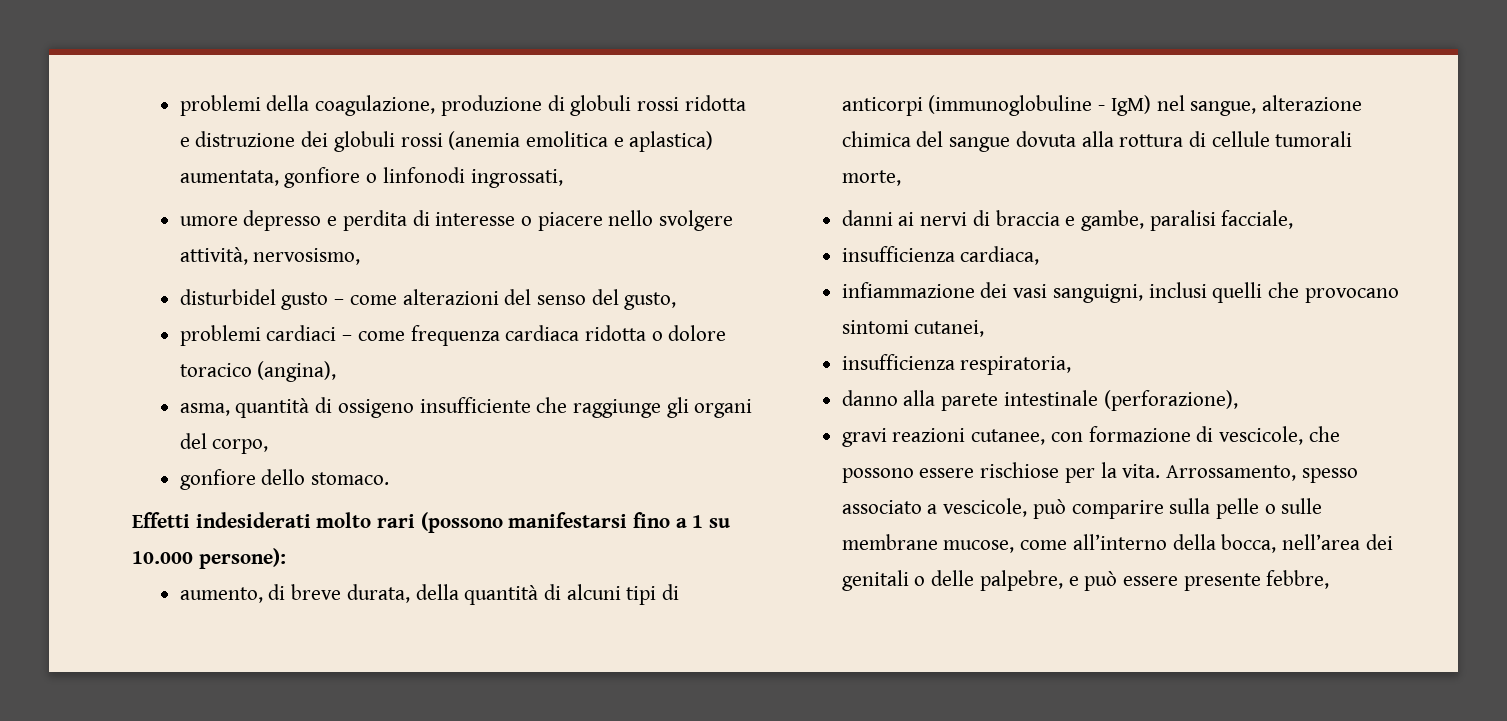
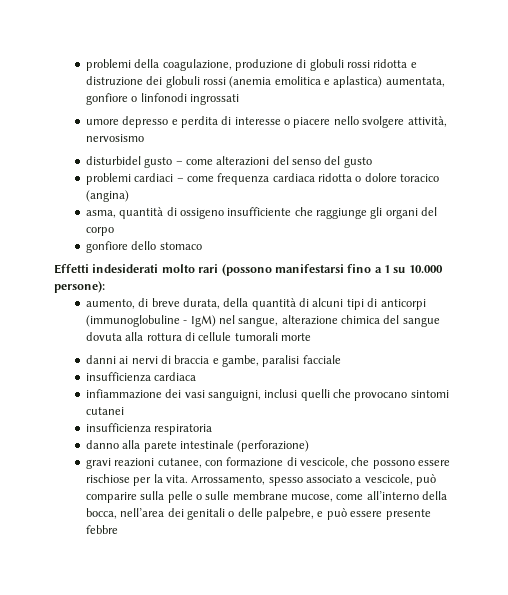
- problemi della coagulazione, produzione di globuli rossi ridotta e distruzione dei globuli rossi (anemia emolitica e aplastica) aumentata, gonfiore o linfonodi ingrossati,
+ problemi della coagulazione, produzione di globuli rossi ridotta e distruzione dei globuli rossi (anemia emolitica e aplastica) aumentata, gonfiore o linfonodi ingrossati
- umore depresso e perdita di interesse o piacere nello svolgere attività, nervosismo,
+ umore depresso e perdita di interesse o piacere nello svolgere attività, nervosismo
- disturbidel gusto – come alterazioni del senso del gusto,
+ disturbidel gusto – come alterazioni del senso del gusto
- problemi cardiaci – come frequenza cardiaca ridotta o dolore toracico (angina),
+ problemi cardiaci – come frequenza cardiaca ridotta o dolore toracico (angina)
- asma, quantità di ossigeno insufficiente che raggiunge gli organi del corpo,
+ asma, quantità di ossigeno insufficiente che raggiunge gli organi del corpo
- gonfiore dello stomaco.
+ gonfiore dello stomaco
- aumento, di breve durata, della quantità di alcuni tipi di anticorpi (immunoglobuline - IgM) nel sangue, alterazione chimica del sangue dovuta alla rottura di cellule tumorali morte,
+ aumento, di breve durata, della quantità di alcuni tipi di anticorpi (immunoglobuline - IgM) nel sangue, alterazione chimica del sangue dovuta alla rottura di cellule tumorali morte
- danni ai nervi di braccia e gambe, paralisi facciale,
- insufficienza cardiaca,
+ danni ai nervi di braccia e gambe, paralisi facciale
+ insufficienza cardiaca
- infiammazione dei vasi sanguigni, inclusi quelli che provocano sintomi cutanei,
- insufficienza respiratoria,
+ infiammazione dei vasi sanguigni, inclusi quelli che provocano sintomi cutanei
+ insufficienza respiratoria
- danno alla parete intestinale (perforazione),
+ danno alla parete intestinale (perforazione)
- Arrossamento, spesso associato a vescicole, può comparire sulla pelle o sulle membrane mucose, come all’interno della bocca, nell’area dei genitali o delle palpebre, e può essere presente febbre,
+ Arrossamento, spesso associato a vescicole, può comparire sulla pelle o sulle membrane mucose, come all’interno della bocca, nell’area dei genitali o delle palpebre, e può essere presente febbre

